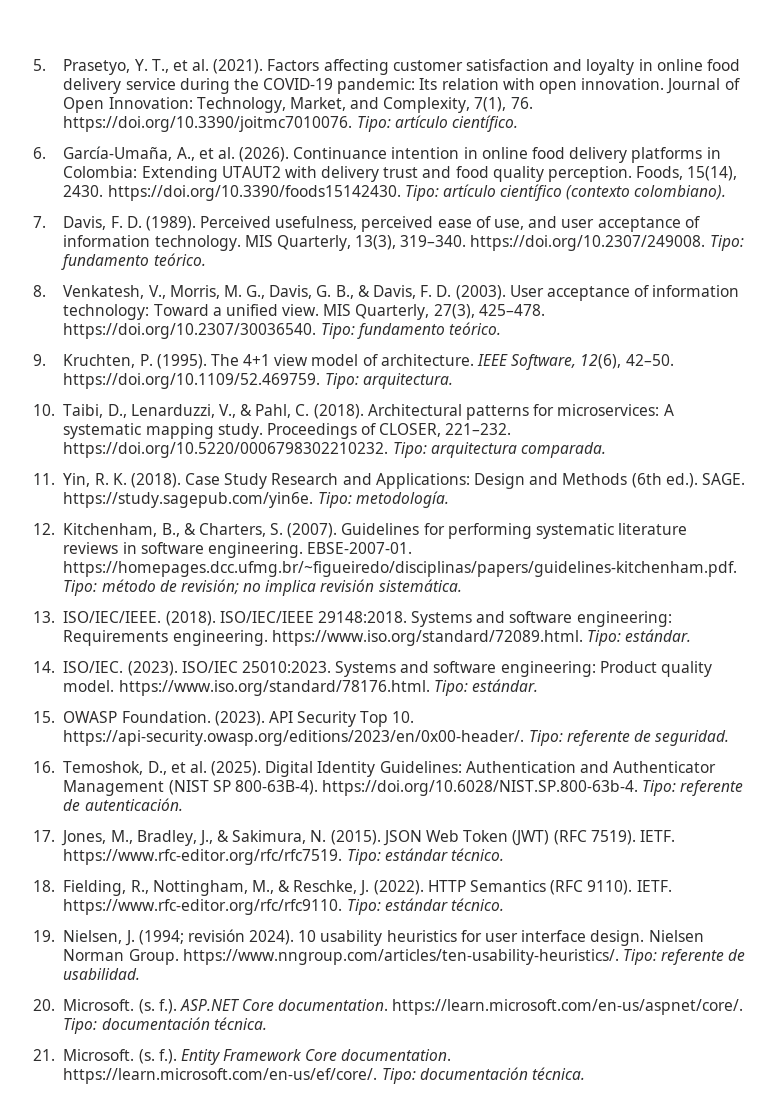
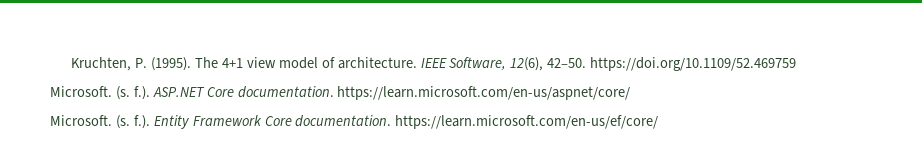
- 5. Prasetyo, Y. T., et al. (2021). Factors affecting customer satisfaction and loyalty in online food delivery service during the COVID-19 pandemic: Its relation with open innovation. Journal of Open Innovation: Technology, Market, and Complexity, 7(1), 76. https://doi.org/10.3390/joitmc7010076. Tipo: artículo científico.
- 6. García-Umaña, A., et al. (2026). Continuance intention in online food delivery platforms in Colombia: Extending UTAUT2 with delivery trust and food quality perception. Foods, 15(14), 2430. https://doi.org/10.3390/foods15142430. Tipo: artículo científico (contexto colombiano).
- 7. Davis, F. D. (1989). Perceived usefulness, perceived ease of use, and user acceptance of information technology. MIS Quarterly, 13(3), 319–340. https://doi.org/10.2307/249008. Tipo: fundamento teórico.
- 8. Venkatesh, V., Morris, M. G., Davis, G. B., & Davis, F. D. (2003). User acceptance of information technology: Toward a unified view. MIS Quarterly, 27(3), 425–478. https://doi.org/10.2307/30036540. Tipo: fundamento teórico.
- 9. Kruchten, P. (1995).
+ Kruchten, P. (1995).
- IEEE Software, 12(6), 42–50. https://doi.org/10.1109/52.469759. Tipo: arquitectura.
- 10. Taibi, D., Lenarduzzi, V., & Pahl, C. (2018). Architectural patterns for microservices: A systematic mapping study. Proceedings of CLOSER, 221–232. https://doi.org/10.5220/0006798302210232. Tipo: arquitectura comparada.
- 11. Yin, R. K. (2018). Case Study Research and Applications: Design and Methods (6th ed.). SAGE. https://study.sagepub.com/yin6e. Tipo: metodología.
- 12. Kitchenham, B., & Charters, S. (2007). Guidelines for performing systematic literature reviews in software engineering. EBSE-2007-01. https://homepages.dcc.ufmg.br/~figueiredo/disciplinas/papers/guidelines-kitchenham.pdf. Tipo: método de revisión; no implica revisión sistemática.
- 13. ISO/IEC/IEEE. (2018). ISO/IEC/IEEE 29148:2018. Systems and software engineering: Requirements engineering. https://www.iso.org/standard/72089.html. Tipo: estándar.
- 14. ISO/IEC. (2023). ISO/IEC 25010:2023. Systems and software engineering: Product quality model. https://www.iso.org/standard/78176.html. Tipo: estándar.
- 15. OWASP Foundation. (2023). API Security Top 10. https://api-security.owasp.org/editions/2023/en/0x00-header/. Tipo: referente de seguridad.
- 16. Temoshok, D., et al. (2025). Digital Identity Guidelines: Authentication and Authenticator Management (NIST SP 800-63B-4). https://doi.org/10.6028/NIST.SP.800-63b-4. Tipo: referente de autenticación.
- 17. Jones, M., Bradley, J., & Sakimura, N. (2015). JSON Web Token (JWT) (RFC 7519). IETF. https://www.rfc-editor.org/rfc/rfc7519. Tipo: estándar técnico.
- 18. Fielding, R., Nottingham, M., & Reschke, J. (2022). HTTP Semantics (RFC 9110). IETF. https://www.rfc-editor.org/rfc/rfc9110. Tipo: estándar técnico.
- 19. Nielsen, J. (1994; revisión 2024). 10 usability heuristics for user interface design. Nielsen Norman Group. https://www.nngroup.com/articles/ten-usability-heuristics/. Tipo: referente de usabilidad.
- 20. Microsoft.
+ IEEE Software, 12(6), 42–50. https://doi.org/10.1109/52.469759
+ Microsoft.
- (s. f.). ASP.NET Core documentation. https://learn.microsoft.com/en-us/aspnet/core/. Tipo: documentación técnica.
- 21. Microsoft.
+ (s. f.). ASP.NET Core documentation. https://learn.microsoft.com/en-us/aspnet/core/
+ Microsoft.
- (s. f.). Entity Framework Core documentation. https://learn.microsoft.com/en-us/ef/core/. Tipo: documentación técnica.
+ (s. f.). Entity Framework Core documentation. https://learn.microsoft.com/en-us/ef/core/

